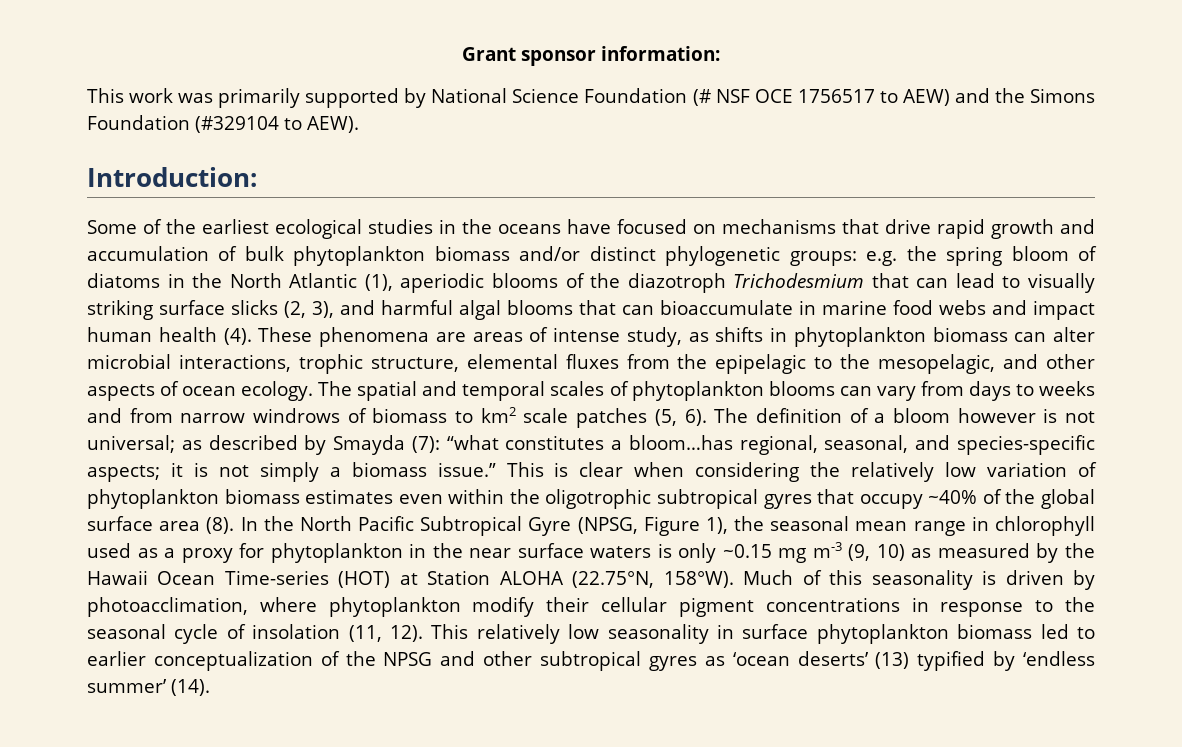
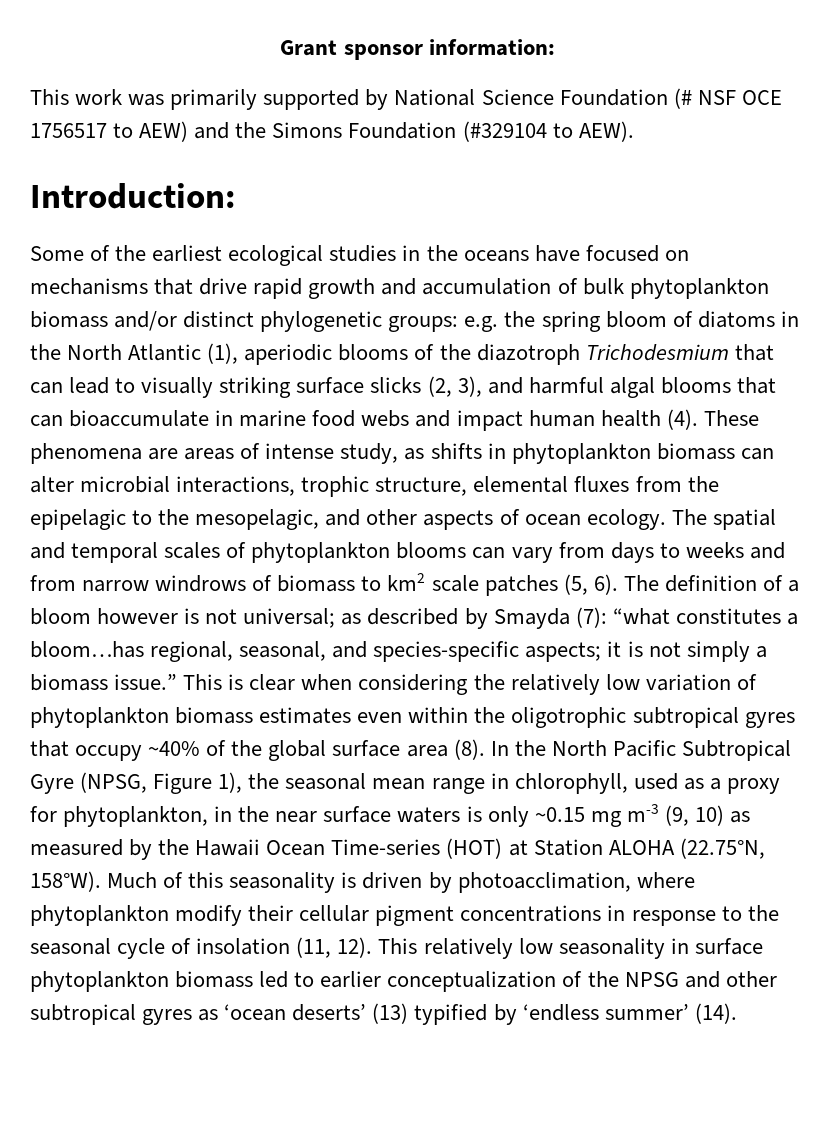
- In the North Pacific Subtropical Gyre (NPSG, Figure 1), the seasonal mean range in chlorophyll used as a proxy for phytoplankton in the near surface waters is only ~0.15 mg m-3 (9, 10) as measured by the Hawaii Ocean Time-series (HOT) at Station ALOHA (22.75°N, 158°W).
+ In the North Pacific Subtropical Gyre (NPSG, Figure 1), the seasonal mean range in chlorophyll, used as a proxy for phytoplankton, in the near surface waters is only ~0.15 mg m-3 (9, 10) as measured by the Hawaii Ocean Time-series (HOT) at Station ALOHA (22.75°N, 158°W).

